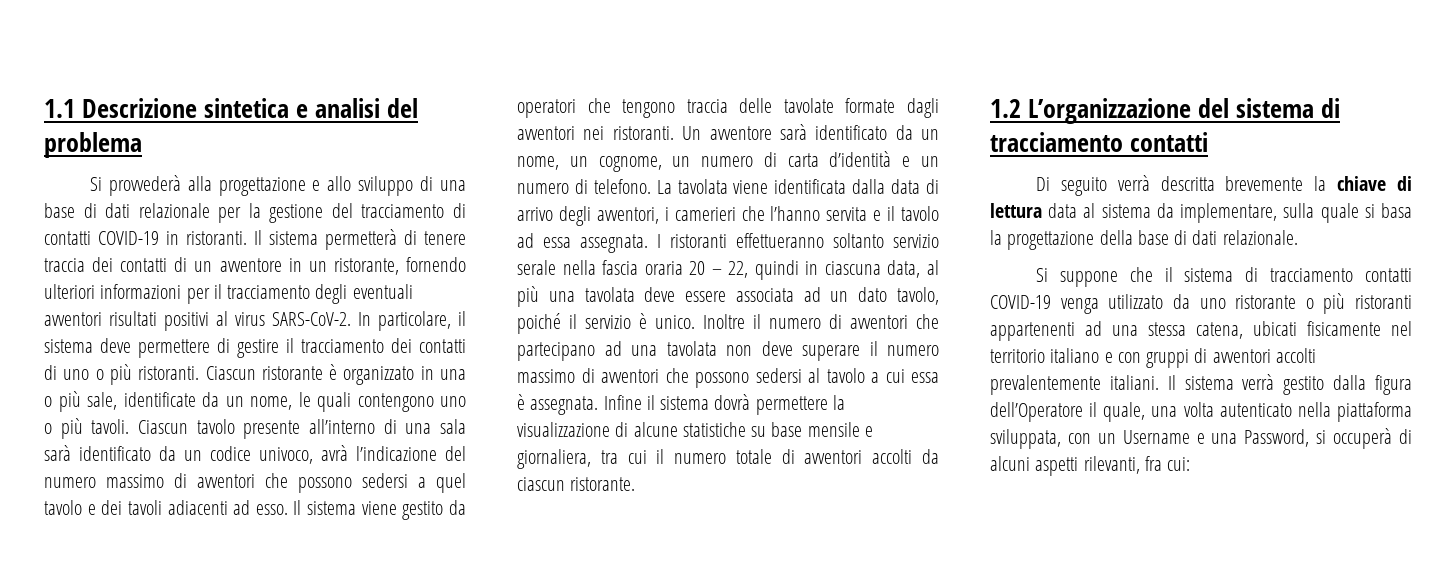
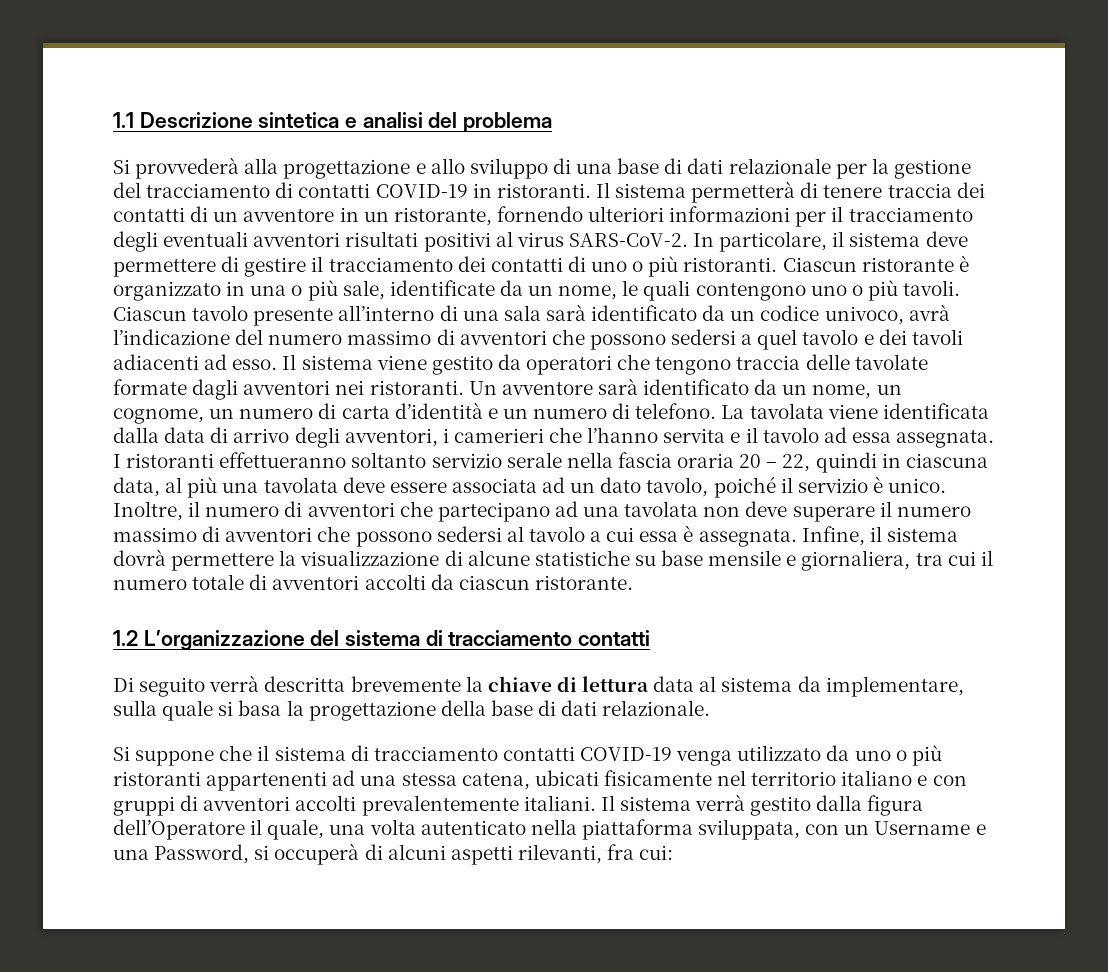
- Inoltre il numero di avventori che partecipano ad una tavolata non deve superare il numero massimo di avventori che possono sedersi al tavolo a cui essa è assegnata.
+ Inoltre, il numero di avventori che partecipano ad una tavolata non deve superare il numero massimo di avventori che possono sedersi al tavolo a cui essa è assegnata.
- Infine il sistema dovrà permettere la visualizzazione di alcune statistiche su base mensile e giornaliera, tra cui il numero totale di avventori accolti da ciascun ristorante.
+ Infine, il sistema dovrà permettere la visualizzazione di alcune statistiche su base mensile e giornaliera, tra cui il numero totale di avventori accolti da ciascun ristorante.
- Si suppone che il sistema di tracciamento contatti COVID-19 venga utilizzato da uno ristorante o più ristoranti appartenenti ad una stessa catena, ubicati fisicamente nel territorio italiano e con gruppi di avventori accolti prevalentemente italiani.
+ Si suppone che il sistema di tracciamento contatti COVID-19 venga utilizzato da uno o più ristoranti appartenenti ad una stessa catena, ubicati fisicamente nel territorio italiano e con gruppi di avventori accolti prevalentemente italiani.

